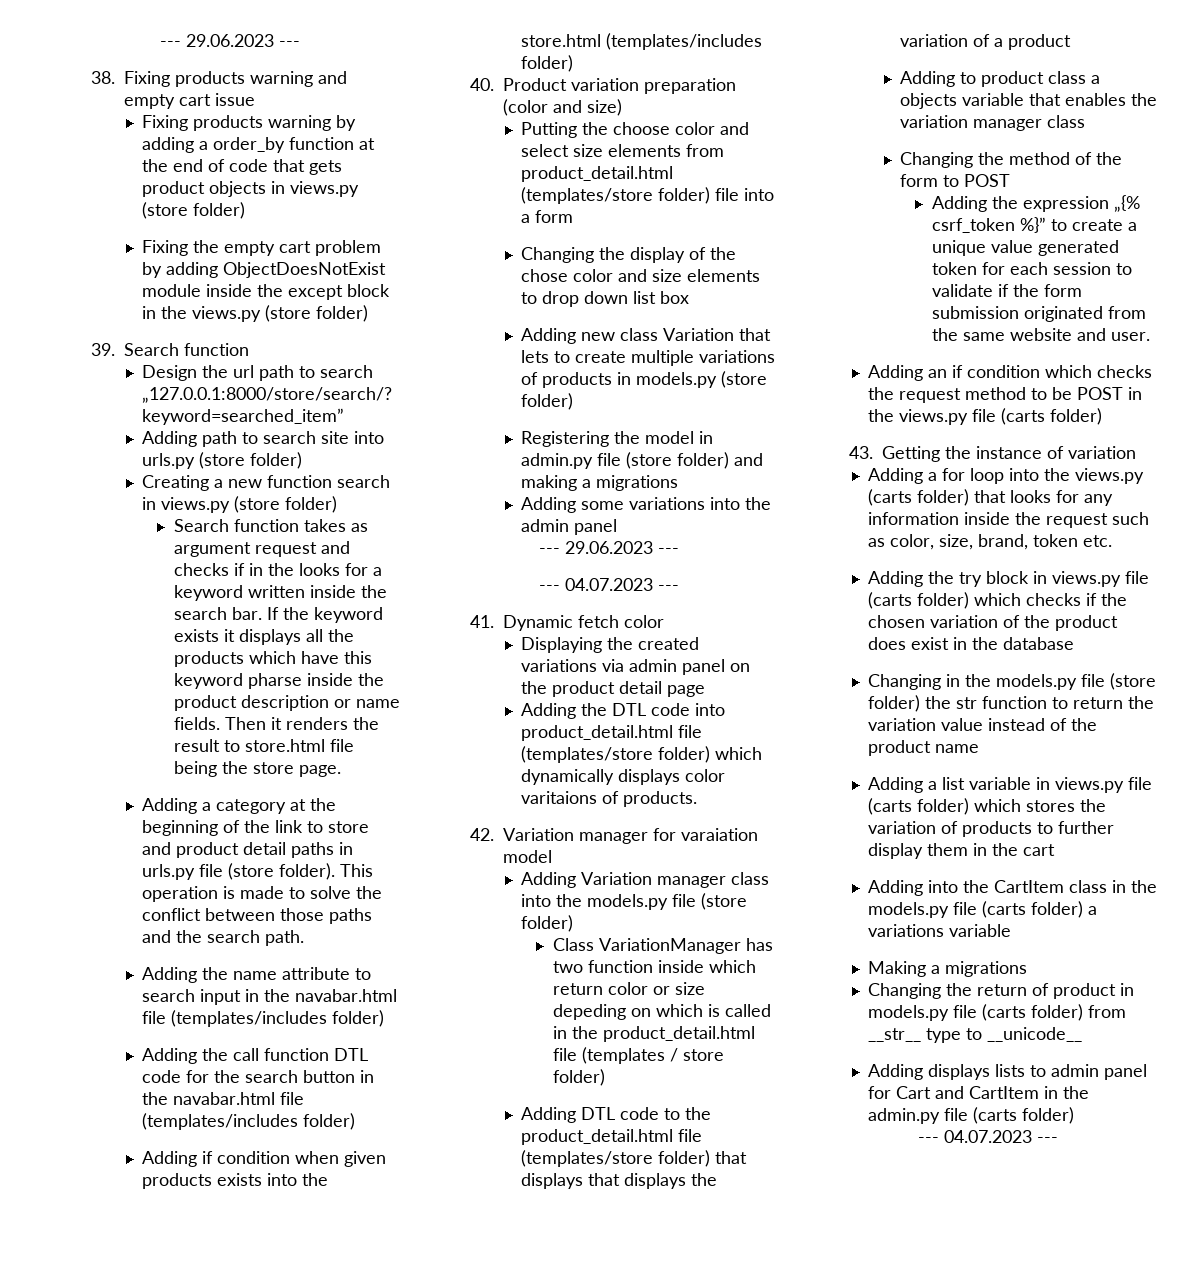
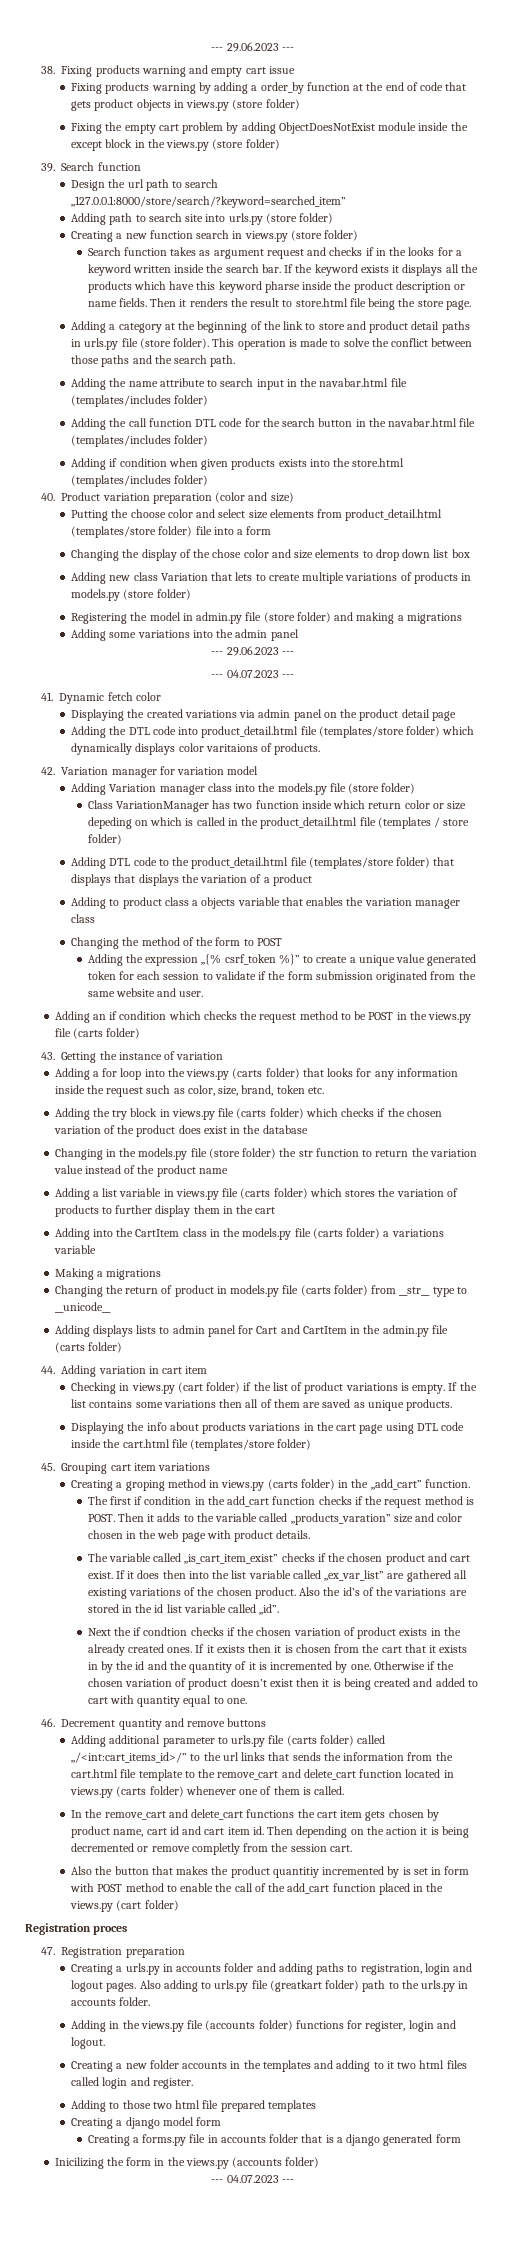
- 42. Variation manager for varaiation model
+ 42. Variation manager for variation model
+ 44. Adding variation in cart item
+ Checking in views.py (cart folder) if the list of product variations is empty. If the list contains some variations then all of them are saved as unique products.
+ Displaying the info about products variations in the cart page using DTL code inside the cart.html file (templates/store folder)
+ 45. Grouping cart item variations
+ Creating a groping method in views.py (carts folder) in the „add_cart” function.
+ The first if condition in the add_cart function checks if the request method is POST. Then it adds to the variable called „products_varation” size and color chosen in the web page with product details.
+ The variable called „is_cart_item_exist” checks if the chosen product and cart exist. If it does then into the list variable called „ex_var_list” are gathered all existing variations of the chosen product. Also the id’s of the variations are stored in the id list variable called „id”.
+ Next the if condtion checks if the chosen variation of product exists in the already created ones. If it exists then it is chosen from the cart that it exists in by the id and the quantity of it is incremented by one. Otherwise if the chosen variation of product doesn’t exist then it is being created and added to cart with quantity equal to one.
+ 46. Decrement quantity and remove buttons
+ Adding additional parameter to urls.py file (carts folder) called „/<int:cart_items_id>/” to the url links that sends the information from the cart.html file template to the remove_cart and delete_cart function located in views.py (carts folder) whenever one of them is called.
+ In the remove_cart and delete_cart functions the cart item gets chosen by product name, cart id and cart item id. Then depending on the action it is being decremented or remove completly from the session cart.
+ Also the button that makes the product quantitiy incremented by is set in form with POST method to enable the call of the add_cart function placed in the views.py (cart folder)
+ Registration proces
+ 47. Registration preparation
+ Creating a urls.py in accounts folder and adding paths to registration, login and logout pages. Also adding to urls.py file (greatkart folder) path to the urls.py in accounts folder.
+ Adding in the views.py file (accounts folder) functions for register, login and logout.
+ Creating a new folder accounts in the templates and adding to it two html files called login and register.
+ Adding to those two html file prepared templates
+ Creating a django model form
+ Creating a forms.py file in accounts folder that is a django generated form
+ Inicilizing the form in the views.py (accounts folder)

